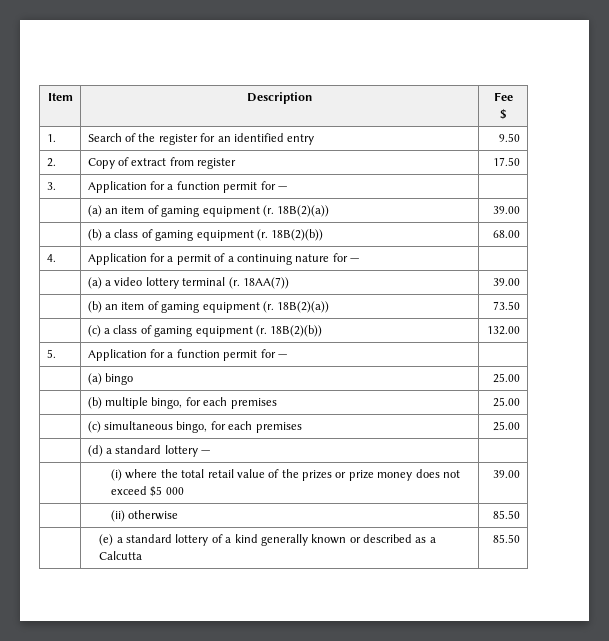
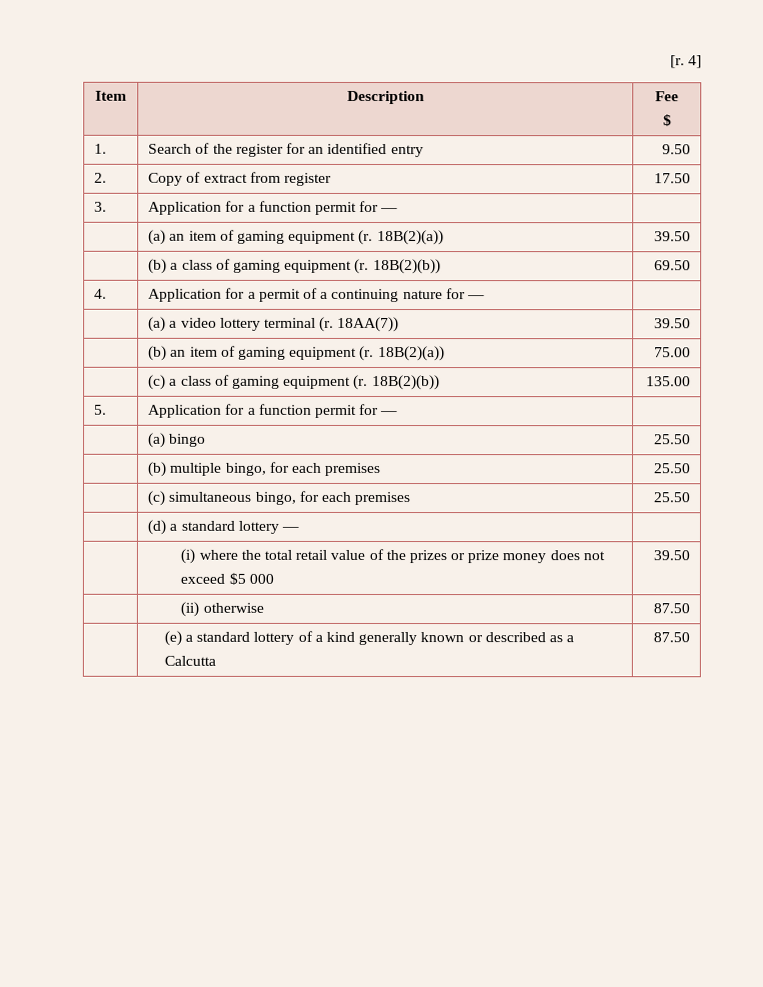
+ [r. 4]
- | (a) an item of gaming equipment (r. 18B(2)(a)) | 39.00
+ | (a) an item of gaming equipment (r. 18B(2)(a)) | 39.50
- | (b) a class of gaming equipment (r. 18B(2)(b)) | 68.00
+ | (b) a class of gaming equipment (r. 18B(2)(b)) | 69.50
- | (a) a video lottery terminal (r. 18AA(7)) | 39.00
+ | (a) a video lottery terminal (r. 18AA(7)) | 39.50
- | (b) an item of gaming equipment (r. 18B(2)(a)) | 73.50
+ | (b) an item of gaming equipment (r. 18B(2)(a)) | 75.00
- | (c) a class of gaming equipment (r. 18B(2)(b)) | 132.00
+ | (c) a class of gaming equipment (r. 18B(2)(b)) | 135.00
- | (a) bingo | 25.00
+ | (a) bingo | 25.50
- | (b) multiple bingo, for each premises | 25.00
+ | (b) multiple bingo, for each premises | 25.50
- | (c) simultaneous bingo, for each premises | 25.00
+ | (c) simultaneous bingo, for each premises | 25.50
- | (i) where the total retail value of the prizes or prize money does not exceed $5 000 | 39.00
+ | (i) where the total retail value of the prizes or prize money does not exceed $5 000 | 39.50
- | (ii) otherwise | 85.50
+ | (ii) otherwise | 87.50
- | (e) a standard lottery of a kind generally known or described as a Calcutta | 85.50
+ | (e) a standard lottery of a kind generally known or described as a Calcutta | 87.50

